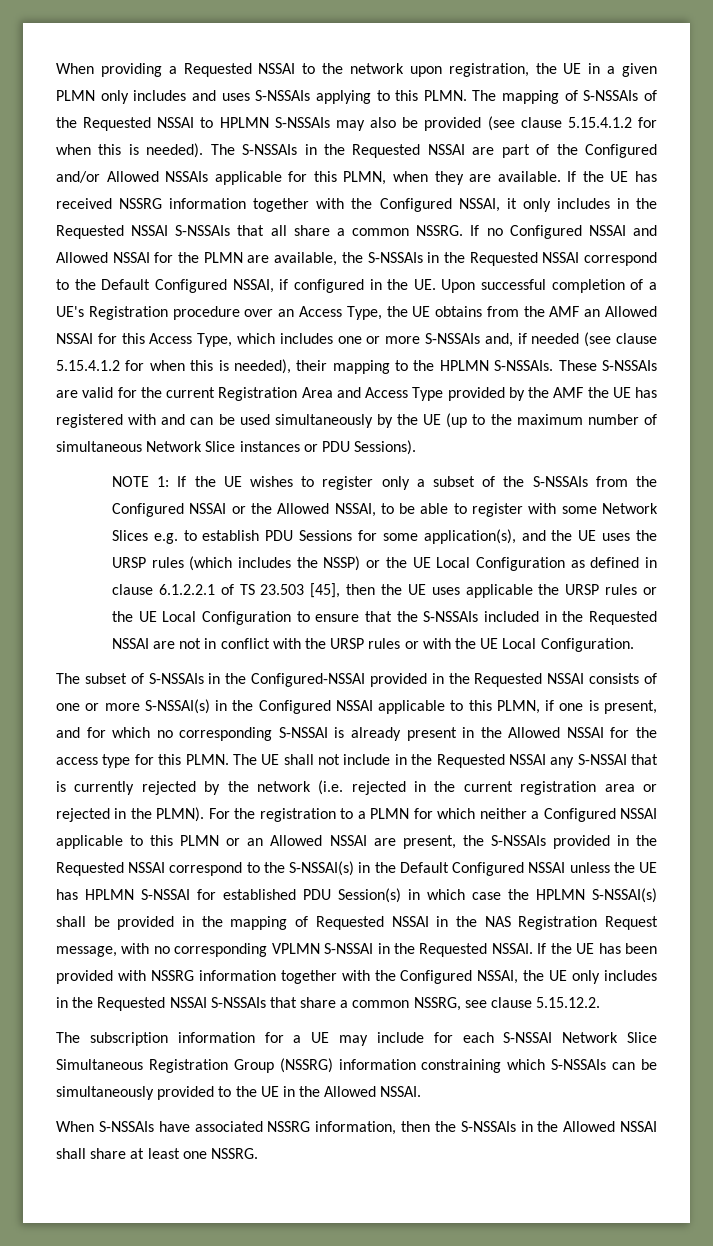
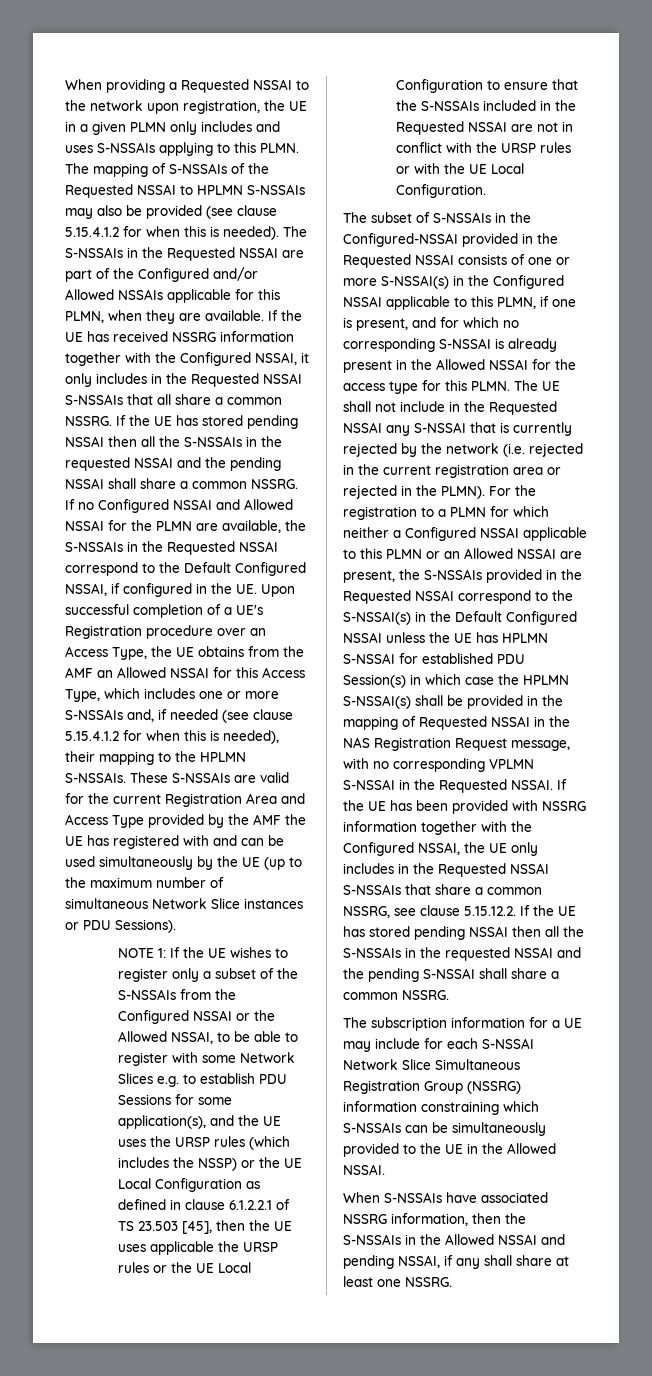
- If no Configured NSSAI and Allowed NSSAI for the PLMN are available, the S-NSSAIs in the Requested NSSAI correspond to the Default Configured NSSAI, if configured in the UE. Upon successful completion of a UE's Registration procedure over an Access Type, the UE obtains from the AMF an Allowed NSSAI for this Access Type, which includes one or more S-NSSAIs and, if needed (see clause 5.15.4.1.2 for when this is needed), their mapping to the HPLMN S-NSSAIs.
+ If the UE has stored pending NSSAI then all the S-NSSAIs in the requested NSSAI and the pending NSSAI shall share a common NSSRG. If no Configured NSSAI and Allowed NSSAI for the PLMN are available, the S-NSSAIs in the Requested NSSAI correspond to the Default Configured NSSAI, if configured in the UE. Upon successful completion of a UE's Registration procedure over an Access Type, the UE obtains from the AMF an Allowed NSSAI for this Access Type, which includes one or more S-NSSAIs and, if needed (see clause 5.15.4.1.2 for when this is needed), their mapping to the HPLMN S-NSSAIs.
- If the UE has been provided with NSSRG information together with the Configured NSSAI, the UE only includes in the Requested NSSAI S-NSSAIs that share a common NSSRG, see clause 5.15.12.2.
+ If the UE has been provided with NSSRG information together with the Configured NSSAI, the UE only includes in the Requested NSSAI S-NSSAIs that share a common NSSRG, see clause 5.15.12.2. If the UE has stored pending NSSAI then all the S-NSSAIs in the requested NSSAI and the pending S-NSSAI shall share a common NSSRG.
- When S-NSSAIs have associated NSSRG information, then the S-NSSAIs in the Allowed NSSAI shall share at least one NSSRG.
+ When S-NSSAIs have associated NSSRG information, then the S-NSSAIs in the Allowed NSSAI and pending NSSAI, if any shall share at least one NSSRG.

